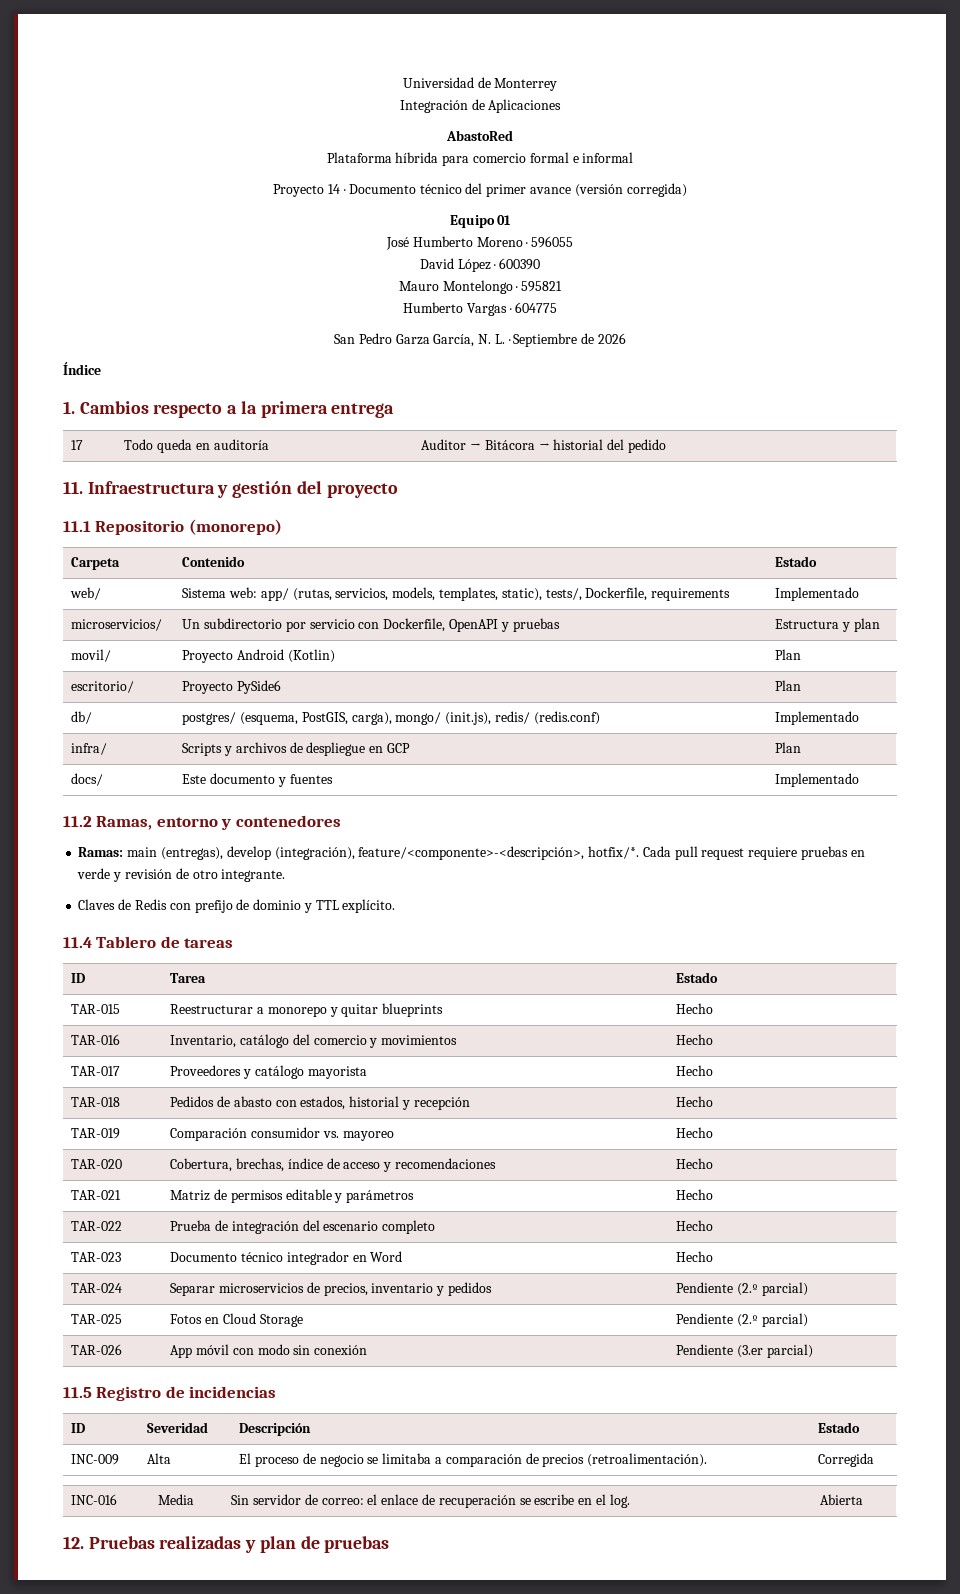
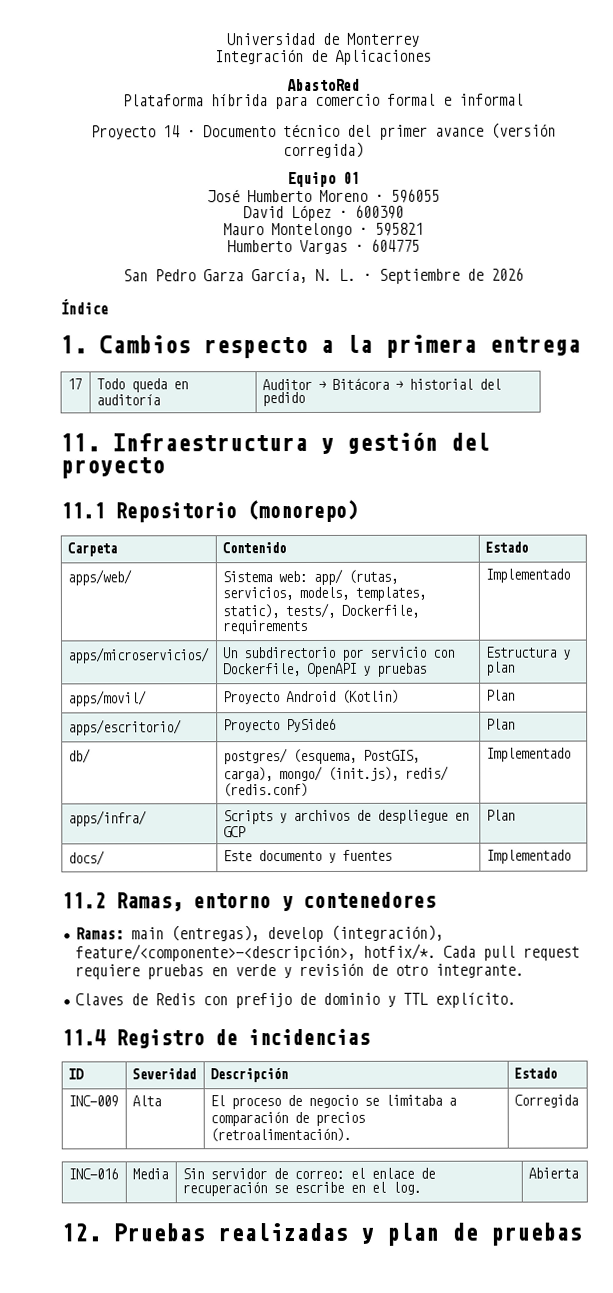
- web/ | Sistema web: app/ (rutas, servicios, models, templates, static), tests/, Dockerfile, requirements | Implementado
+ apps/web/ | Sistema web: app/ (rutas, servicios, models, templates, static), tests/, Dockerfile, requirements | Implementado
- microservicios/ | Un subdirectorio por servicio con Dockerfile, OpenAPI y pruebas | Estructura y plan
+ apps/microservicios/ | Un subdirectorio por servicio con Dockerfile, OpenAPI y pruebas | Estructura y plan
- movil/ | Proyecto Android (Kotlin) | Plan
+ apps/movil/ | Proyecto Android (Kotlin) | Plan
- escritorio/ | Proyecto PySide6 | Plan
+ apps/escritorio/ | Proyecto PySide6 | Plan
- infra/ | Scripts y archivos de despliegue en GCP | Plan
+ apps/infra/ | Scripts y archivos de despliegue en GCP | Plan
- 11.4 Tablero de tareas
- ID | Tarea | Estado
- TAR-015 | Reestructurar a monorepo y quitar blueprints | Hecho
- TAR-016 | Inventario, catálogo del comercio y movimientos | Hecho
- TAR-017 | Proveedores y catálogo mayorista | Hecho
- TAR-018 | Pedidos de abasto con estados, historial y recepción | Hecho
- TAR-019 | Comparación consumidor vs. mayoreo | Hecho
- TAR-020 | Cobertura, brechas, índice de acceso y recomendaciones | Hecho
- TAR-021 | Matriz de permisos editable y parámetros | Hecho
- TAR-022 | Prueba de integración del escenario completo | Hecho
- TAR-023 | Documento técnico integrador en Word | Hecho
- TAR-024 | Separar microservicios de precios, inventario y pedidos | Pendiente (2.º parcial)
- TAR-025 | Fotos en Cloud Storage | Pendiente (2.º parcial)
- TAR-026 | App móvil con modo sin conexión | Pendiente (3.er parcial)
- 11.5 Registro de incidencias
+ 11.4 Registro de incidencias

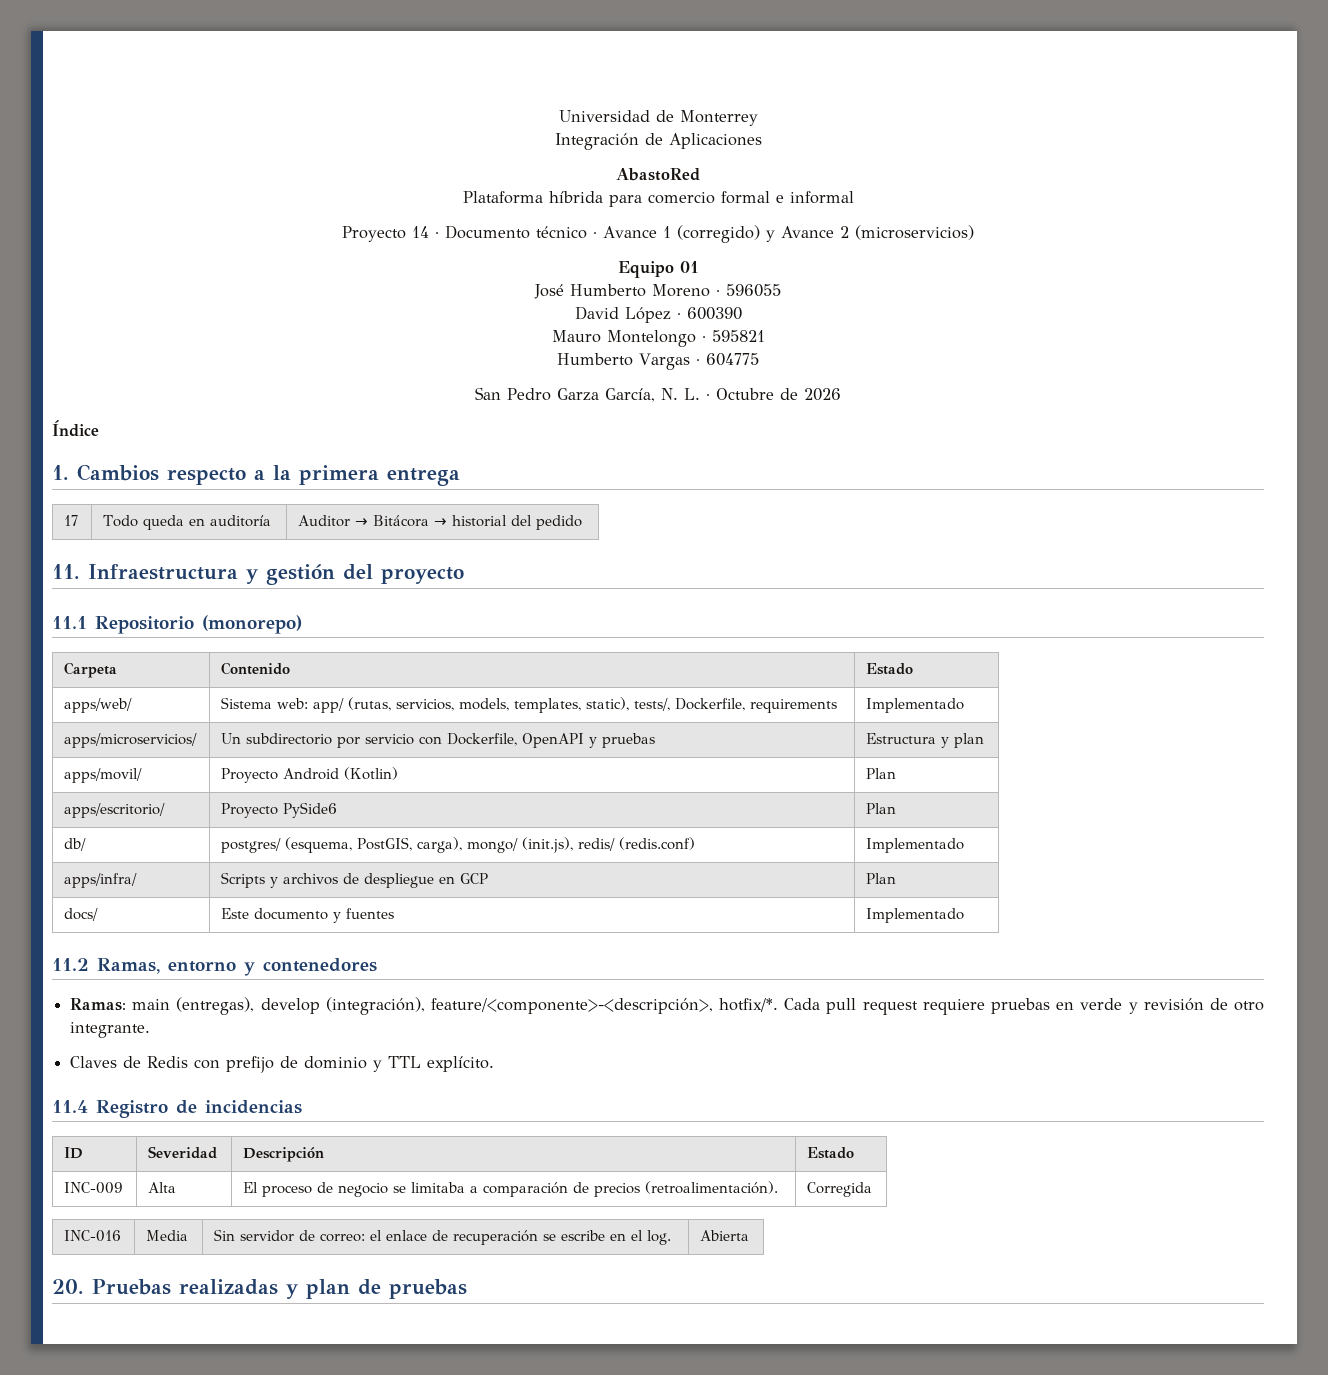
- Proyecto 14 · Documento técnico del primer avance (versión corregida)
+ Proyecto 14 · Documento técnico · Avance 1 (corregido) y Avance 2 (microservicios)
- San Pedro Garza García, N. L. · Septiembre de 2026
+ San Pedro Garza García, N. L. · Octubre de 2026
- 12. Pruebas realizadas y plan de pruebas
+ 20. Pruebas realizadas y plan de pruebas

